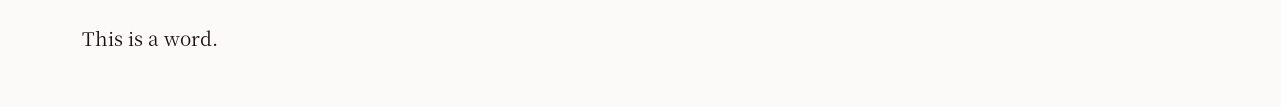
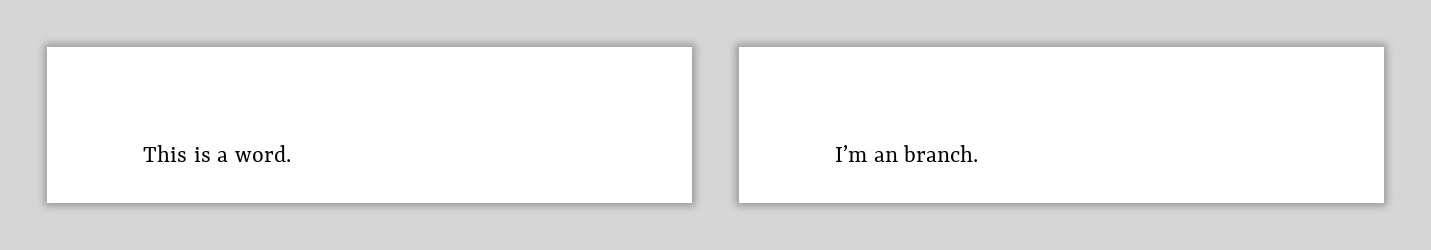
+ I’m an branch.

